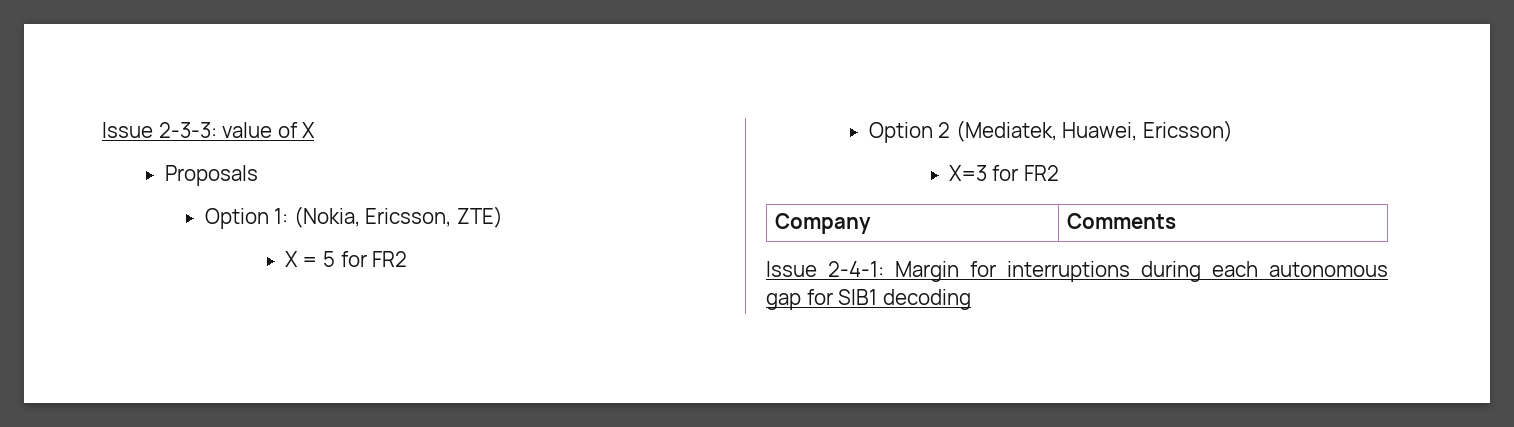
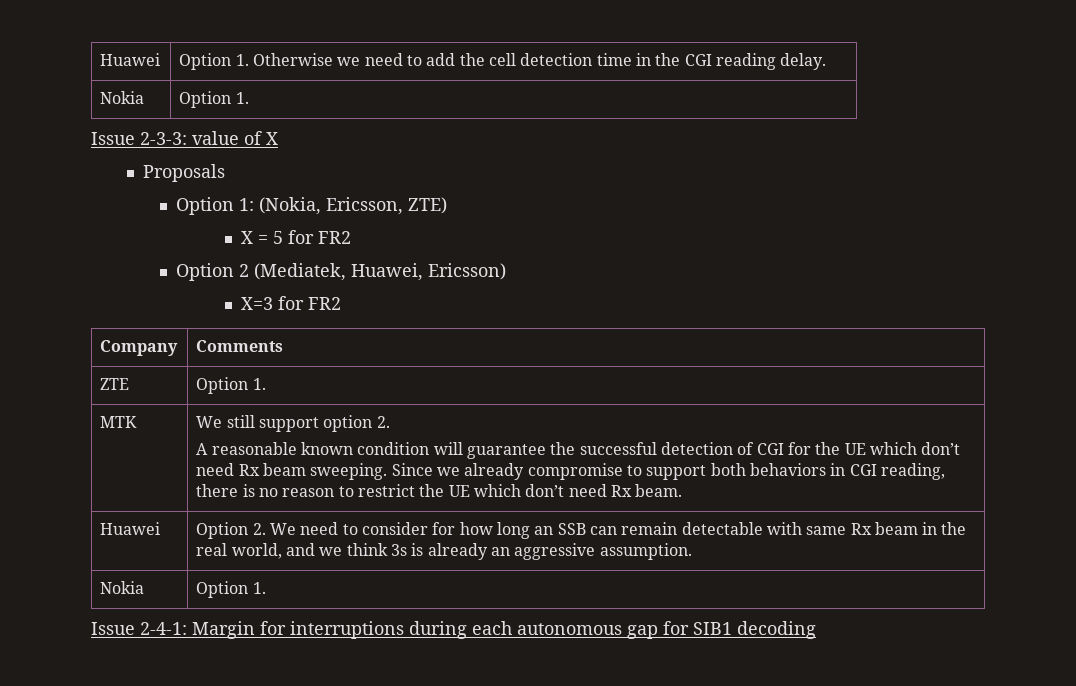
+ Huawei | Option 1. Otherwise we need to add the cell detection time in the CGI reading delay.
+ Nokia | Option 1.
+ ZTE | Option 1.
+ MTK | We still support option 2.
+ A reasonable known condition will guarantee the successful detection of CGI for the UE which don’t need Rx beam sweeping. Since we already compromise to support both behaviors in CGI reading, there is no reason to restrict the UE which don’t need Rx beam.
+ Huawei | Option 2. We need to consider for how long an SSB can remain detectable with same Rx beam in the real world, and we think 3s is already an aggressive assumption.
+ Nokia | Option 1.

